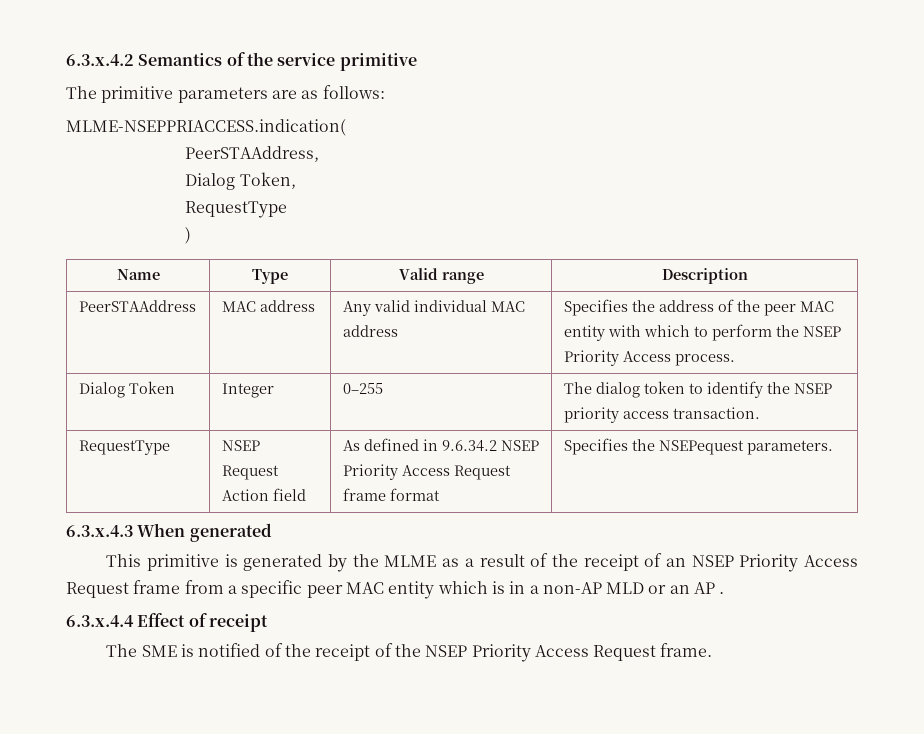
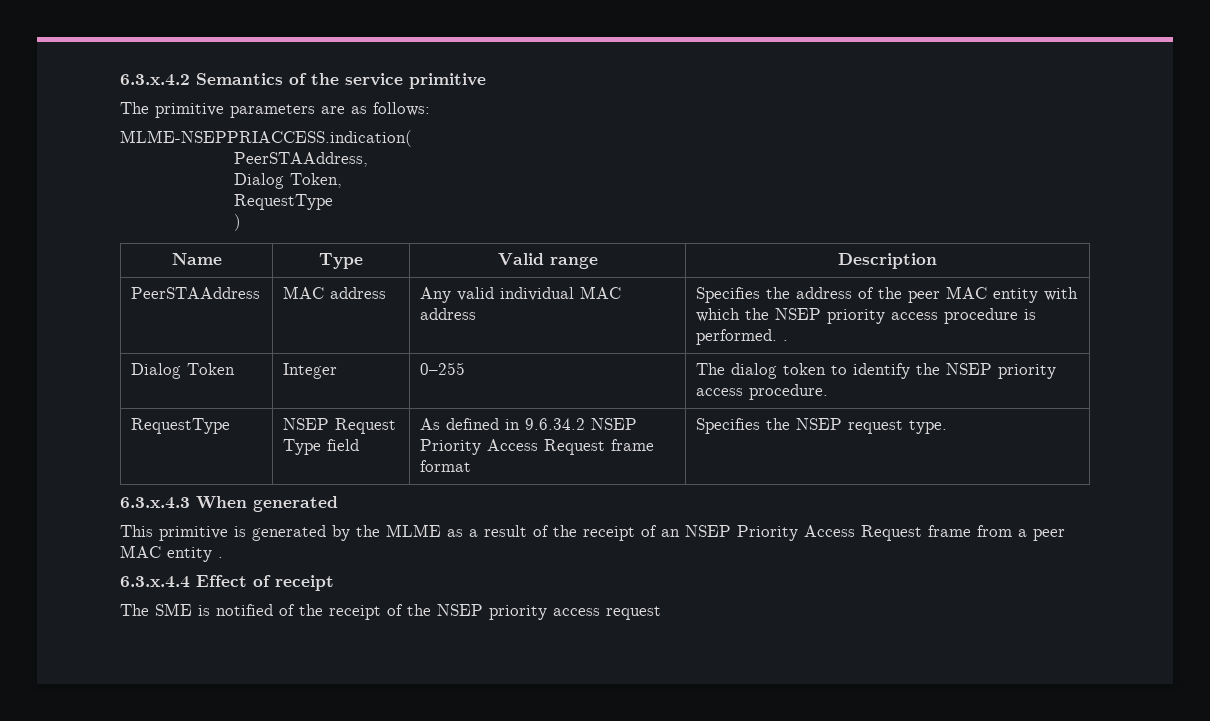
- PeerSTAAddress | MAC address | Any valid individual MAC address | Specifies the address of the peer MAC entity with which to perform the NSEP Priority Access process.
+ PeerSTAAddress | MAC address | Any valid individual MAC address | Specifies the address of the peer MAC entity with which the NSEP priority access procedure is performed. .
- Dialog Token | Integer | 0–255 | The dialog token to identify the NSEP priority access transaction.
+ Dialog Token | Integer | 0–255 | The dialog token to identify the NSEP priority access procedure.
- RequestType | NSEP Request Action field | As defined in 9.6.34.2 NSEP Priority Access Request frame format | Specifies the NSEPequest parameters.
+ RequestType | NSEP Request Type field | As defined in 9.6.34.2 NSEP Priority Access Request frame format | Specifies the NSEP request type.
- This primitive is generated by the MLME as a result of the receipt of an NSEP Priority Access Request frame from a specific peer MAC entity which is in a non-AP MLD or an AP .
+ This primitive is generated by the MLME as a result of the receipt of an NSEP Priority Access Request frame from a peer MAC entity .
- The SME is notified of the receipt of the NSEP Priority Access Request frame.
+ The SME is notified of the receipt of the NSEP priority access request

